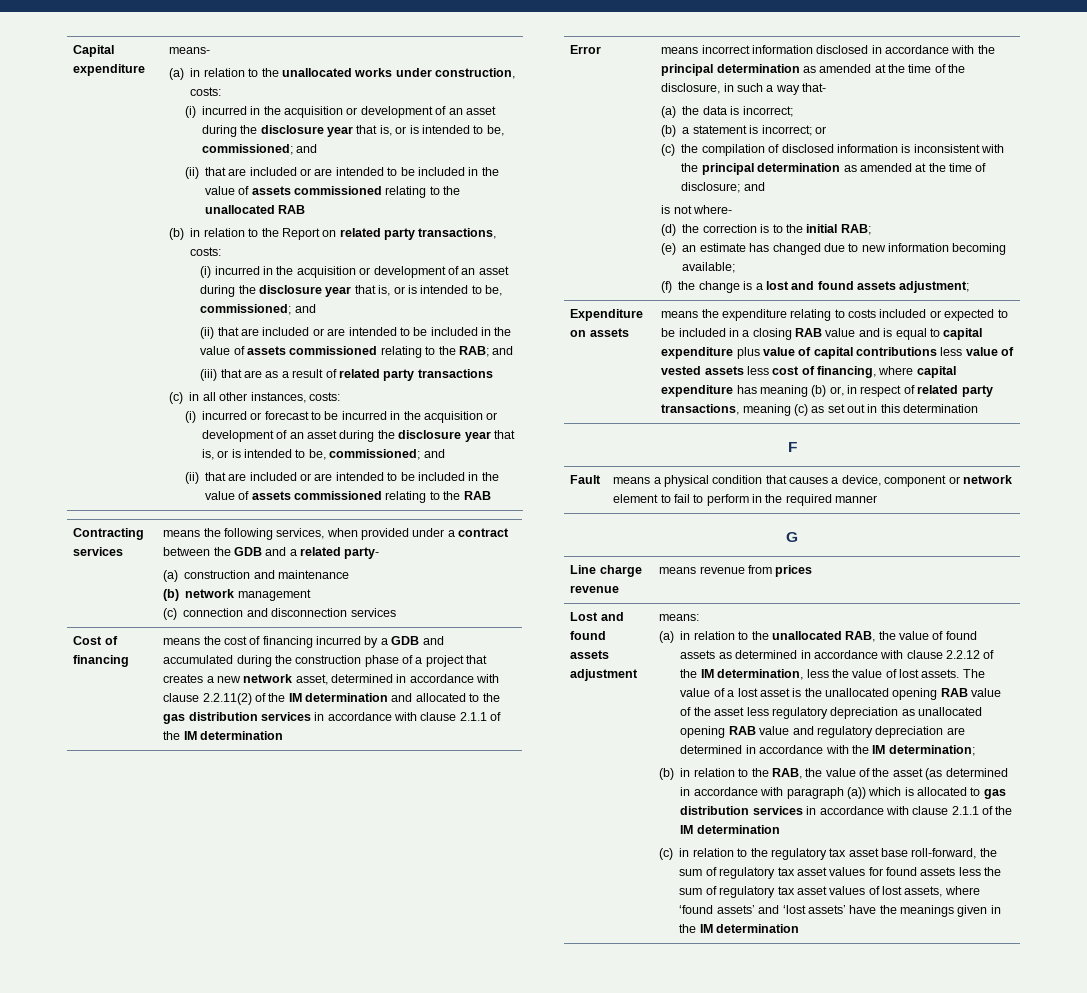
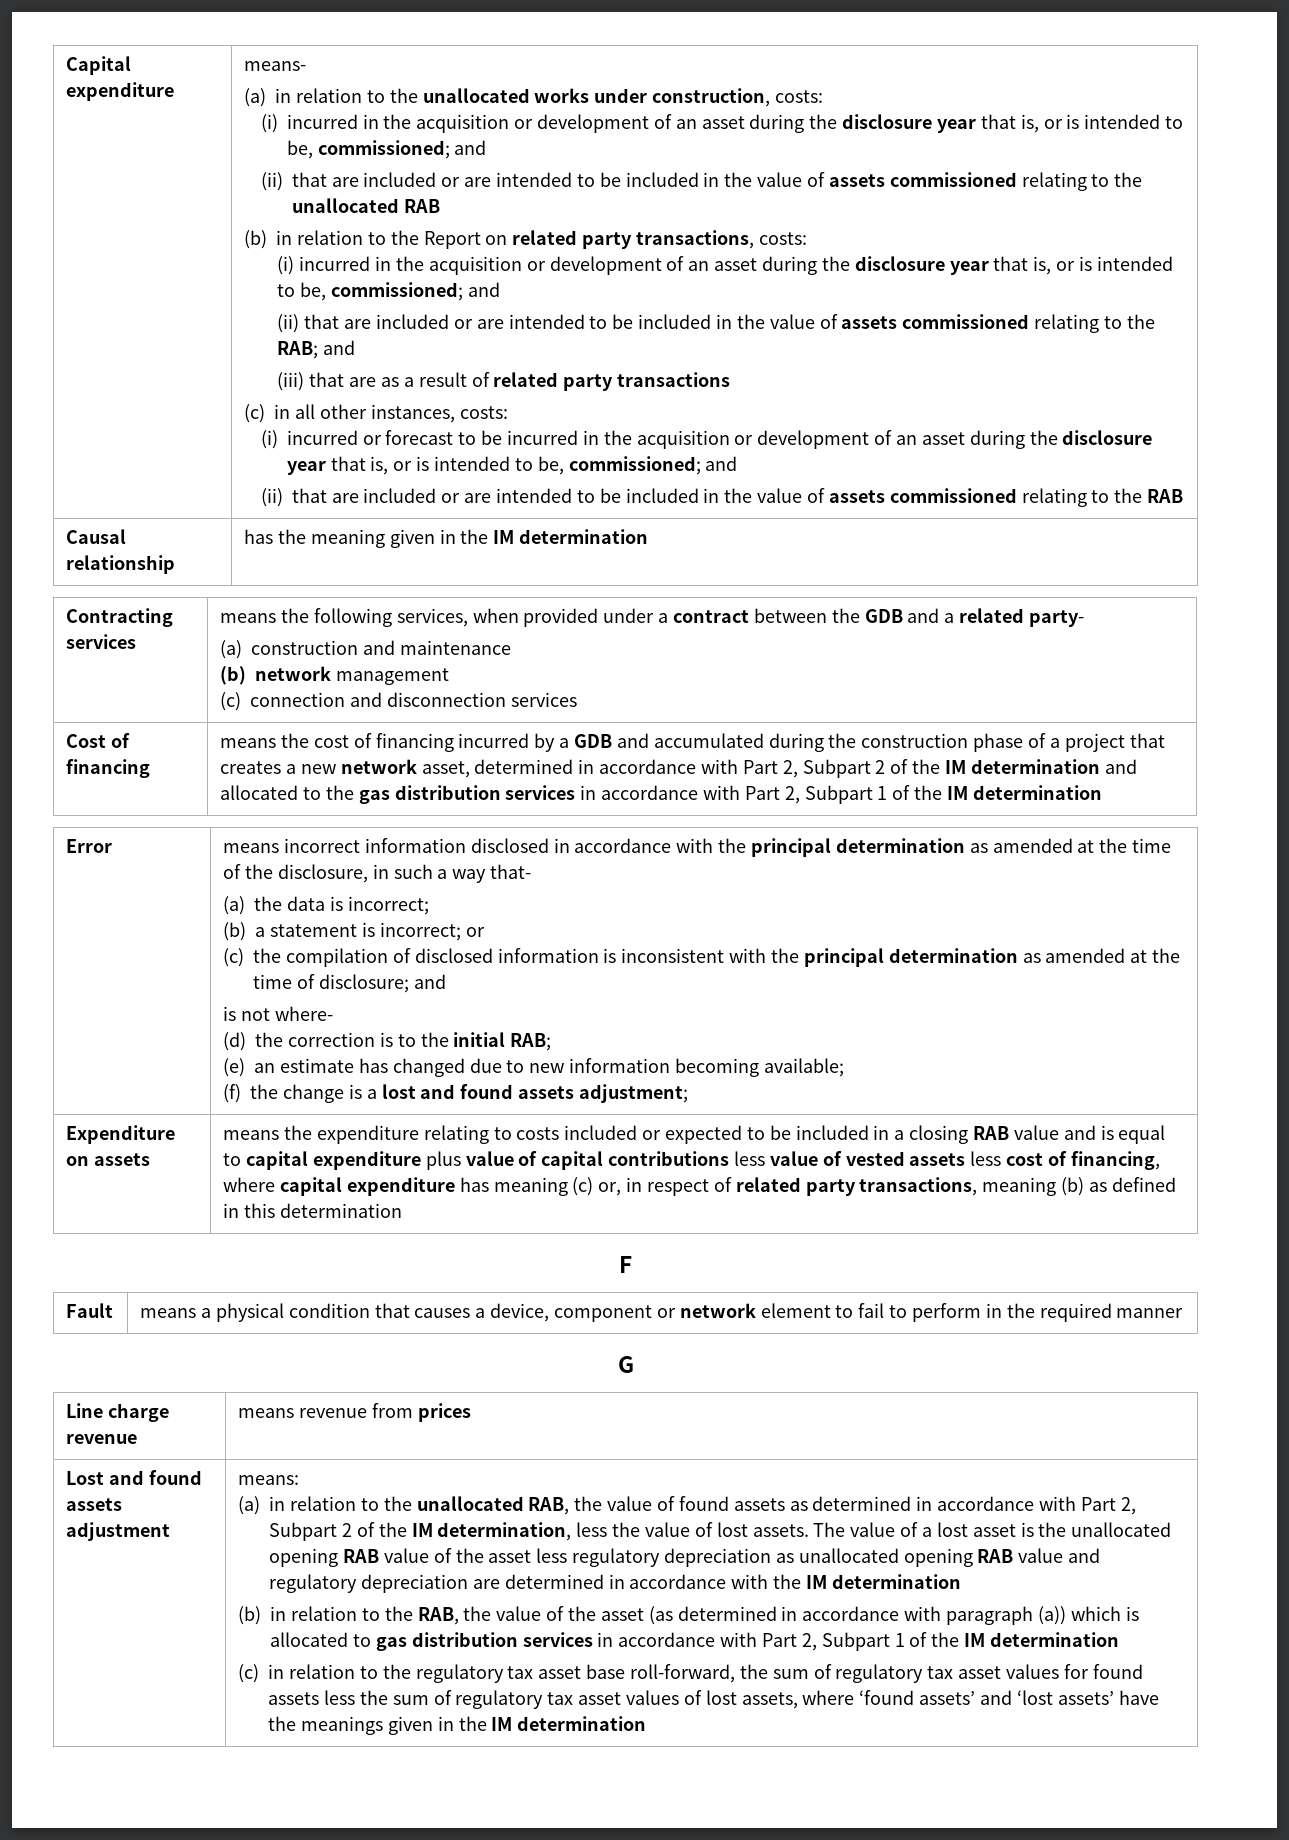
+ Causal relationship | has the meaning given in the IM determination
- means the cost of financing incurred by a GDB and accumulated during the construction phase of a project that creates a new network asset, determined in accordance with clause 2.2.11(2) of the IM determination and allocated to the gas distribution services in accordance with clause 2.1.1 of the IM determination
+ means the cost of financing incurred by a GDB and accumulated during the construction phase of a project that creates a new network asset, determined in accordance with Part 2, Subpart 2 of the IM determination and allocated to the gas distribution services in accordance with Part 2, Subpart 1 of the IM determination
- means the expenditure relating to costs included or expected to be included in a closing RAB value and is equal to capital expenditure plus value of capital contributions less value of vested assets less cost of financing, where capital expenditure has meaning (b) or, in respect of related party transactions, meaning (c) as set out in this determination
+ means the expenditure relating to costs included or expected to be included in a closing RAB value and is equal to capital expenditure plus value of capital contributions less value of vested assets less cost of financing, where capital expenditure has meaning (c) or, in respect of related party transactions, meaning (b) as defined in this determination
- (a) in relation to the unallocated RAB, the value of found assets as determined in accordance with clause 2.2.12 of the IM determination, less the value of lost assets.
+ (a) in relation to the unallocated RAB, the value of found assets as determined in accordance with Part 2, Subpart 2 of the IM determination, less the value of lost assets.
- The value of a lost asset is the unallocated opening RAB value of the asset less regulatory depreciation as unallocated opening RAB value and regulatory depreciation are determined in accordance with the IM determination;
+ The value of a lost asset is the unallocated opening RAB value of the asset less regulatory depreciation as unallocated opening RAB value and regulatory depreciation are determined in accordance with the IM determination
- (b) in relation to the RAB, the value of the asset (as determined in accordance with paragraph (a)) which is allocated to gas distribution services in accordance with clause 2.1.1 of the IM determination
+ (b) in relation to the RAB, the value of the asset (as determined in accordance with paragraph (a)) which is allocated to gas distribution services in accordance with Part 2, Subpart 1 of the IM determination

